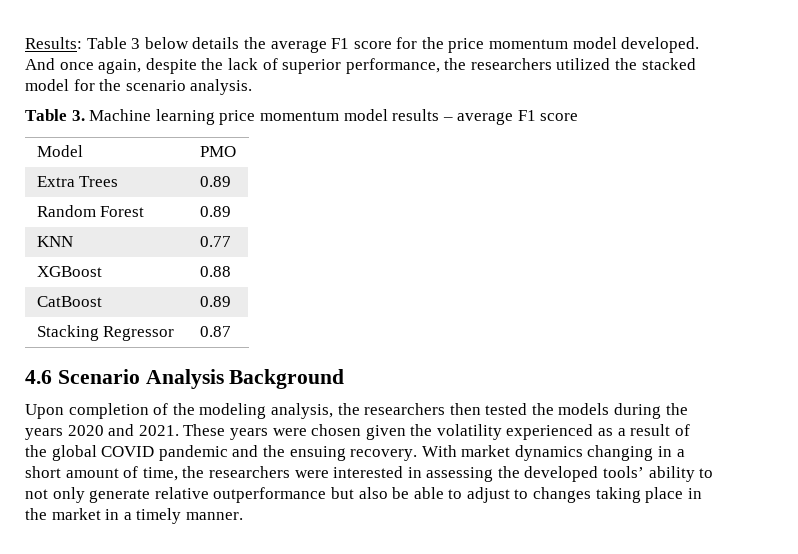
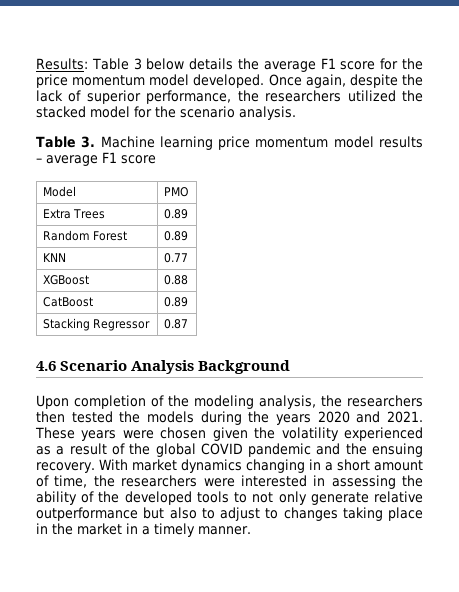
- And once again, despite the lack of superior performance, the researchers utilized the stacked model for the scenario analysis.
+ Once again, despite the lack of superior performance, the researchers utilized the stacked model for the scenario analysis.
- With market dynamics changing in a short amount of time, the researchers were interested in assessing the developed tools’ ability to not only generate relative outperformance but also be able to adjust to changes taking place in the market in a timely manner.
+ With market dynamics changing in a short amount of time, the researchers were interested in assessing the ability of the developed tools to not only generate relative outperformance but also to adjust to changes taking place in the market in a timely manner.

